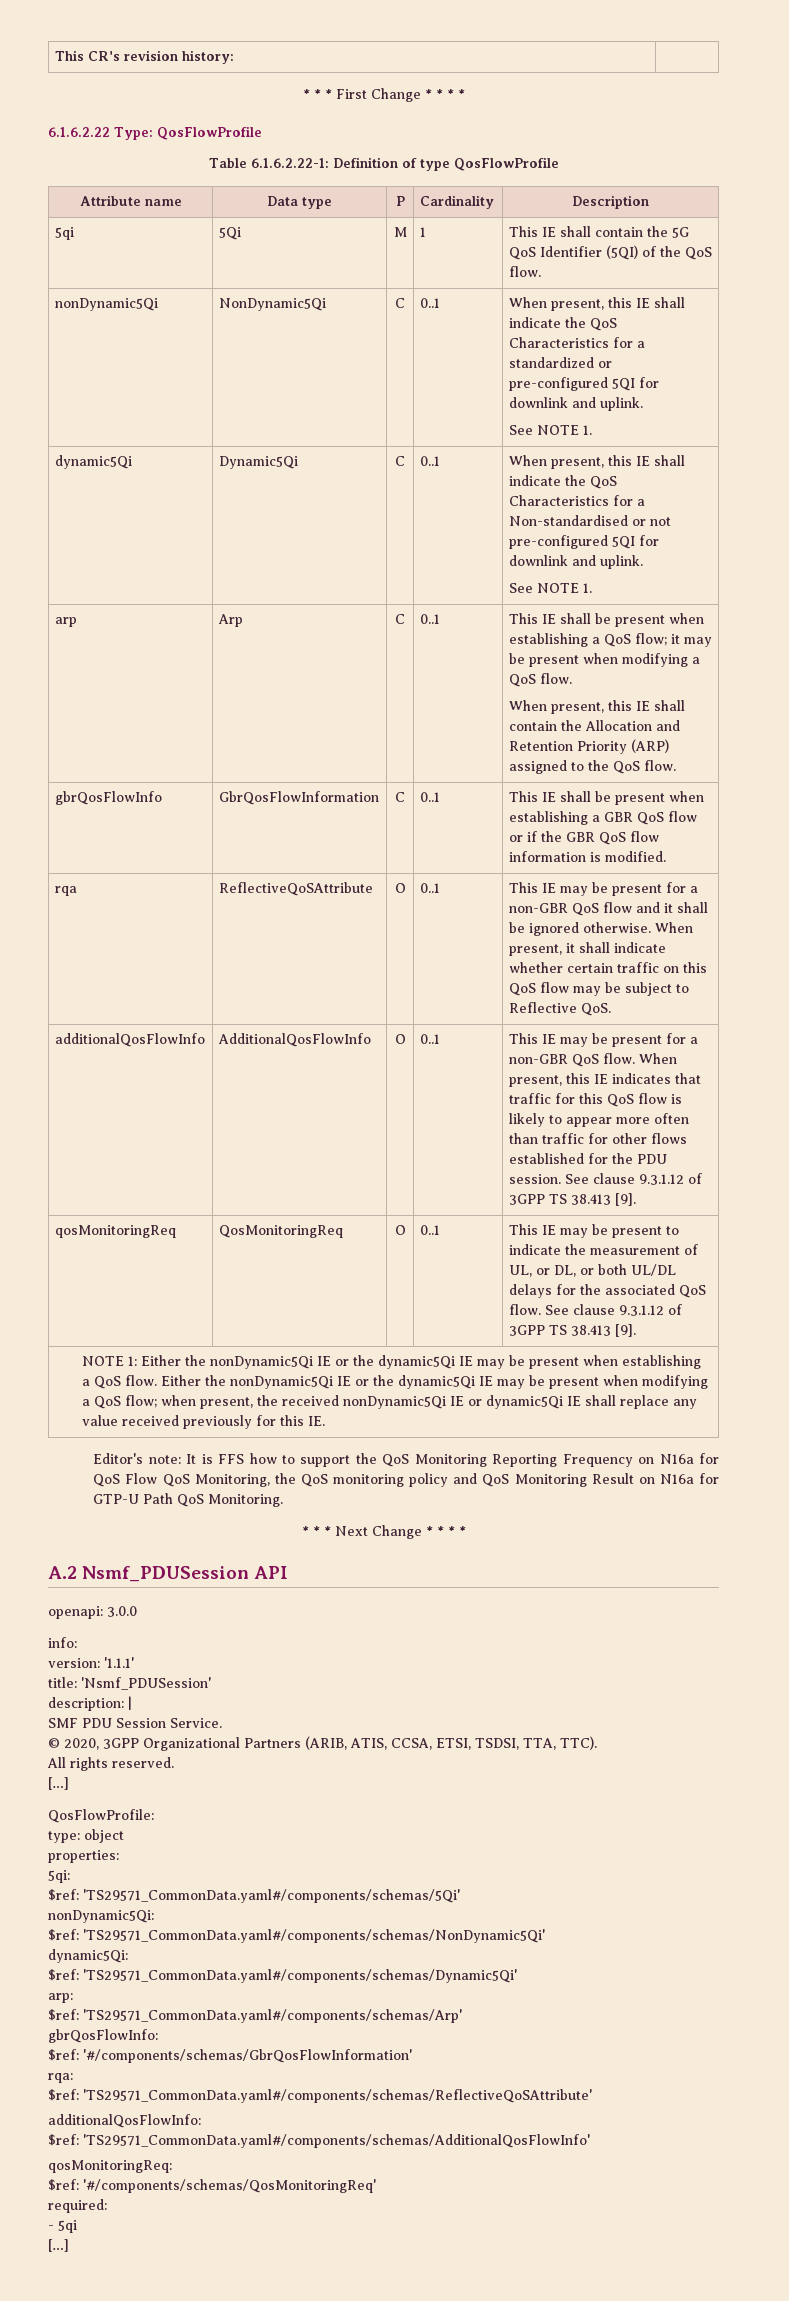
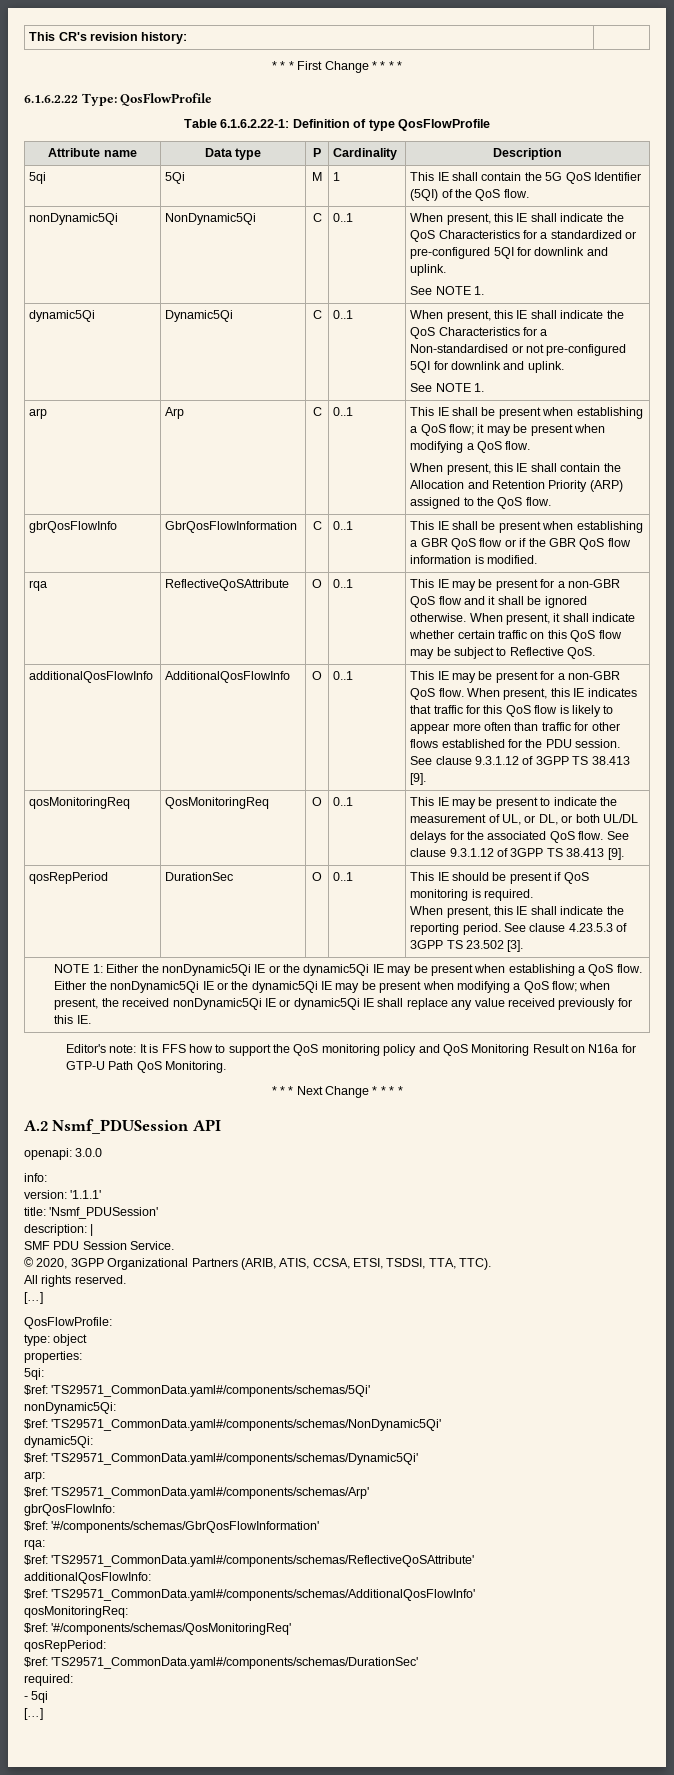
+ qosRepPeriod | DurationSec | O | 0..1 | This IE should be present if QoS monitoring is required.
+ When present, this IE shall indicate the reporting period. See clause 4.23.5.3 of 3GPP TS 23.502 [3].
- Editor's note: It is FFS how to support the QoS Monitoring Reporting Frequency on N16a for QoS Flow QoS Monitoring, the QoS monitoring policy and QoS Monitoring Result on N16a for GTP-U Path QoS Monitoring.
+ Editor's note: It is FFS how to support the QoS monitoring policy and QoS Monitoring Result on N16a for GTP-U Path QoS Monitoring.
+ qosRepPeriod:
+ $ref: 'TS29571_CommonData.yaml#/components/schemas/DurationSec'

